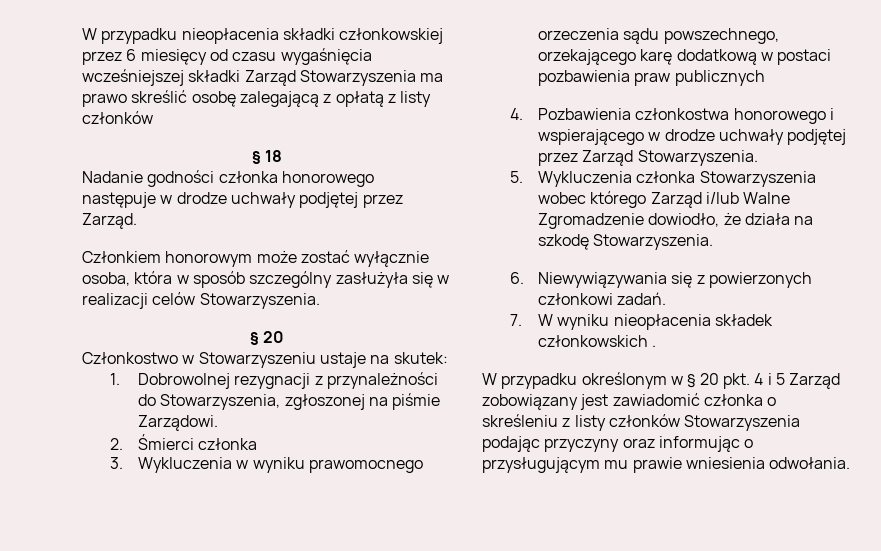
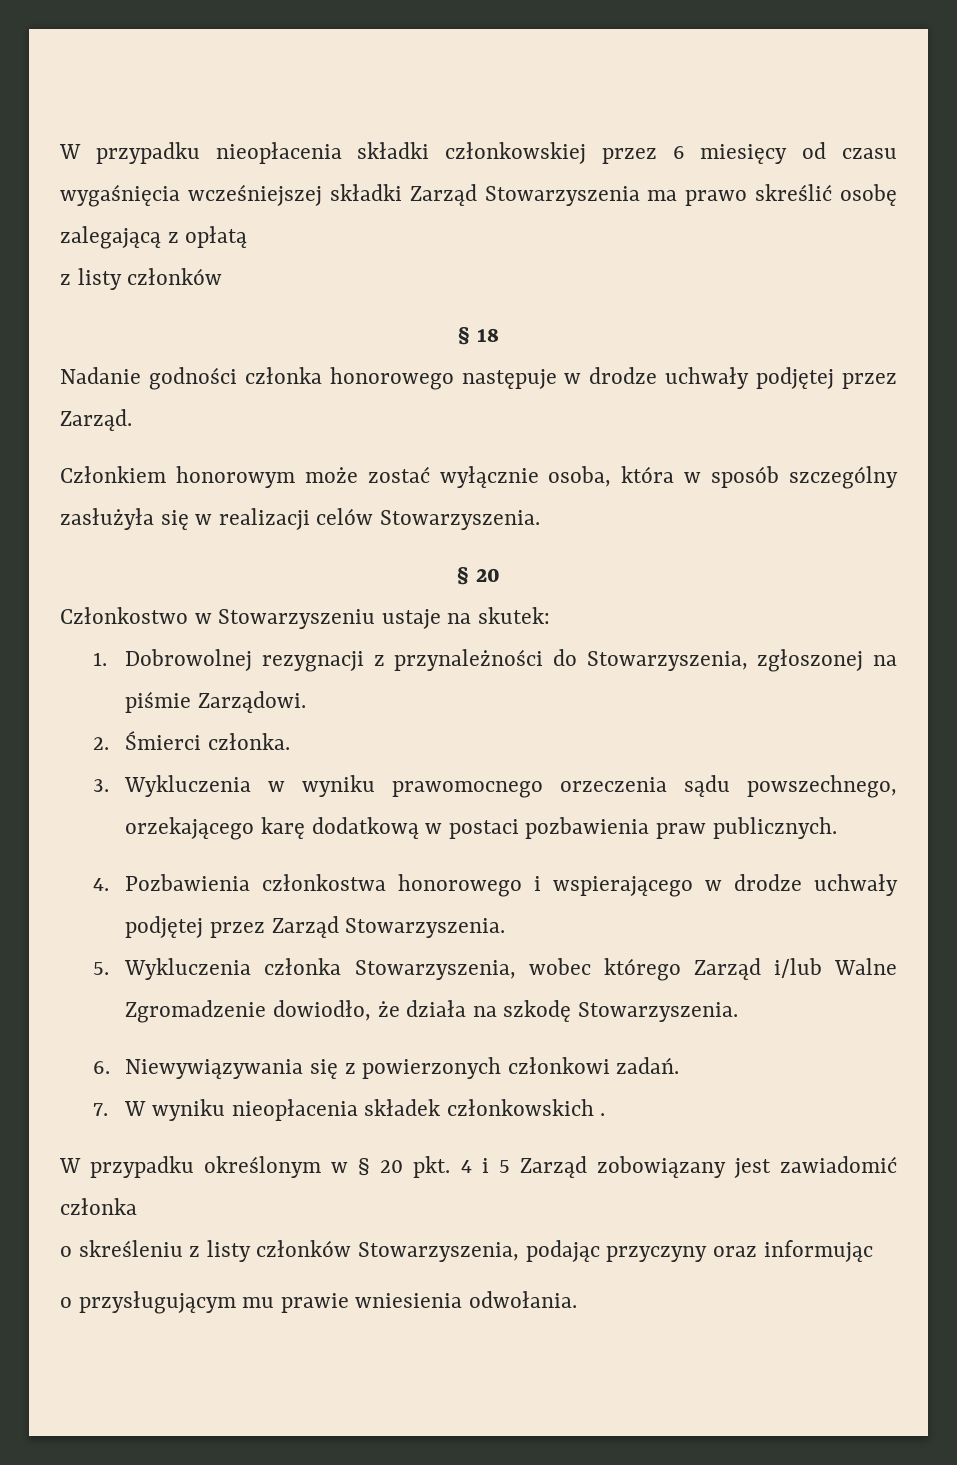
- W przypadku nieopłacenia składki członkowskiej przez 6 miesięcy od czasu wygaśnięcia wcześniejszej składki Zarząd Stowarzyszenia ma prawo skreślić osobę zalegającą z opłatą z listy członków
+ W przypadku nieopłacenia składki członkowskiej przez 6 miesięcy od czasu wygaśnięcia wcześniejszej składki Zarząd Stowarzyszenia ma prawo skreślić osobę zalegającą z opłatą
+ z listy członków
- 2. Śmierci członka
+ 2. Śmierci członka.
- 3. Wykluczenia w wyniku prawomocnego orzeczenia sądu powszechnego, orzekającego karę dodatkową w postaci pozbawienia praw publicznych
+ 3. Wykluczenia w wyniku prawomocnego orzeczenia sądu powszechnego, orzekającego karę dodatkową w postaci pozbawienia praw publicznych.
- 5. Wykluczenia członka Stowarzyszenia wobec którego Zarząd i/lub Walne Zgromadzenie dowiodło, że działa na szkodę Stowarzyszenia.
+ 5. Wykluczenia członka Stowarzyszenia, wobec którego Zarząd i/lub Walne Zgromadzenie dowiodło, że działa na szkodę Stowarzyszenia.
- W przypadku określonym w § 20 pkt. 4 i 5 Zarząd zobowiązany jest zawiadomić członka o skreśleniu z listy członków Stowarzyszenia podając przyczyny oraz informując o przysługującym mu prawie wniesienia odwołania.
+ W przypadku określonym w § 20 pkt. 4 i 5 Zarząd zobowiązany jest zawiadomić członka
+ o skreśleniu z listy członków Stowarzyszenia, podając przyczyny oraz informując
+ o przysługującym mu prawie wniesienia odwołania.

